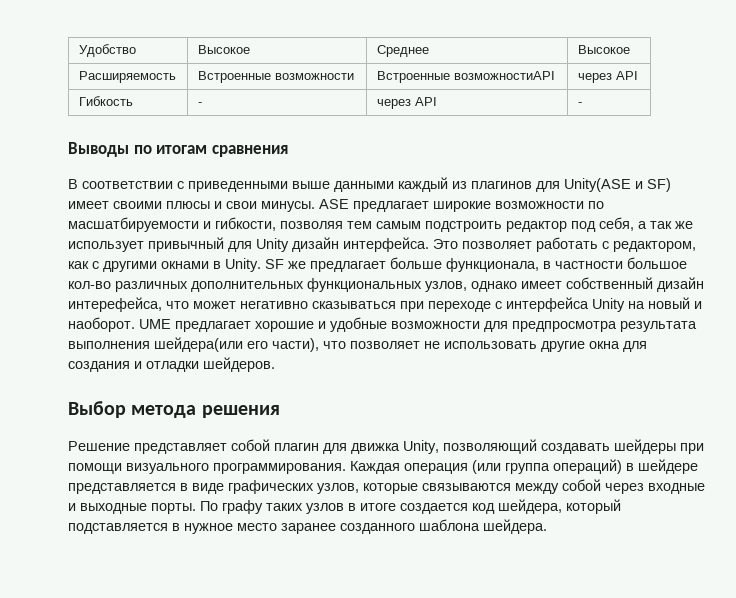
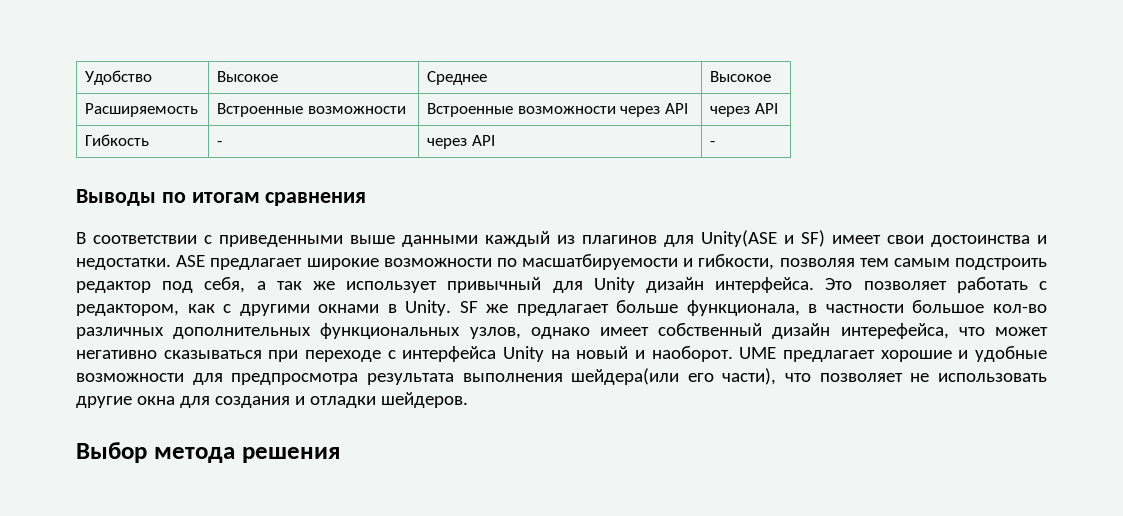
- Расширяемость | Встроенные возможности | Встроенные возможностиAPI | через API
+ Расширяемость | Встроенные возможности | Встроенные возможности через API | через API
- В соответствии с приведенными выше данными каждый из плагинов для Unity(ASE и SF) имеет своими плюсы и свои минусы.
+ В соответствии с приведенными выше данными каждый из плагинов для Unity(ASE и SF) имеет свои достоинства и недостатки.
- Решение представляет собой плагин для движка Unity, позволяющий создавать шейдеры при помощи визуального программирования. Каждая операция (или группа операций) в шейдере представляется в виде графических узлов, которые связываются между собой через входные и выходные порты. По графу таких узлов в итоге создается код шейдера, который подставляется в нужное место заранее созданного шаблона шейдера.

